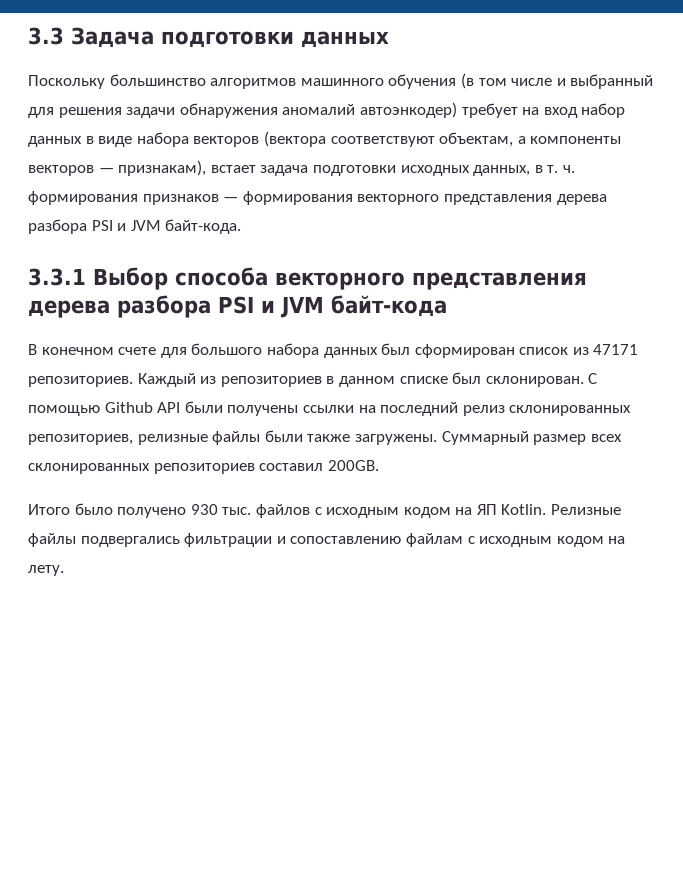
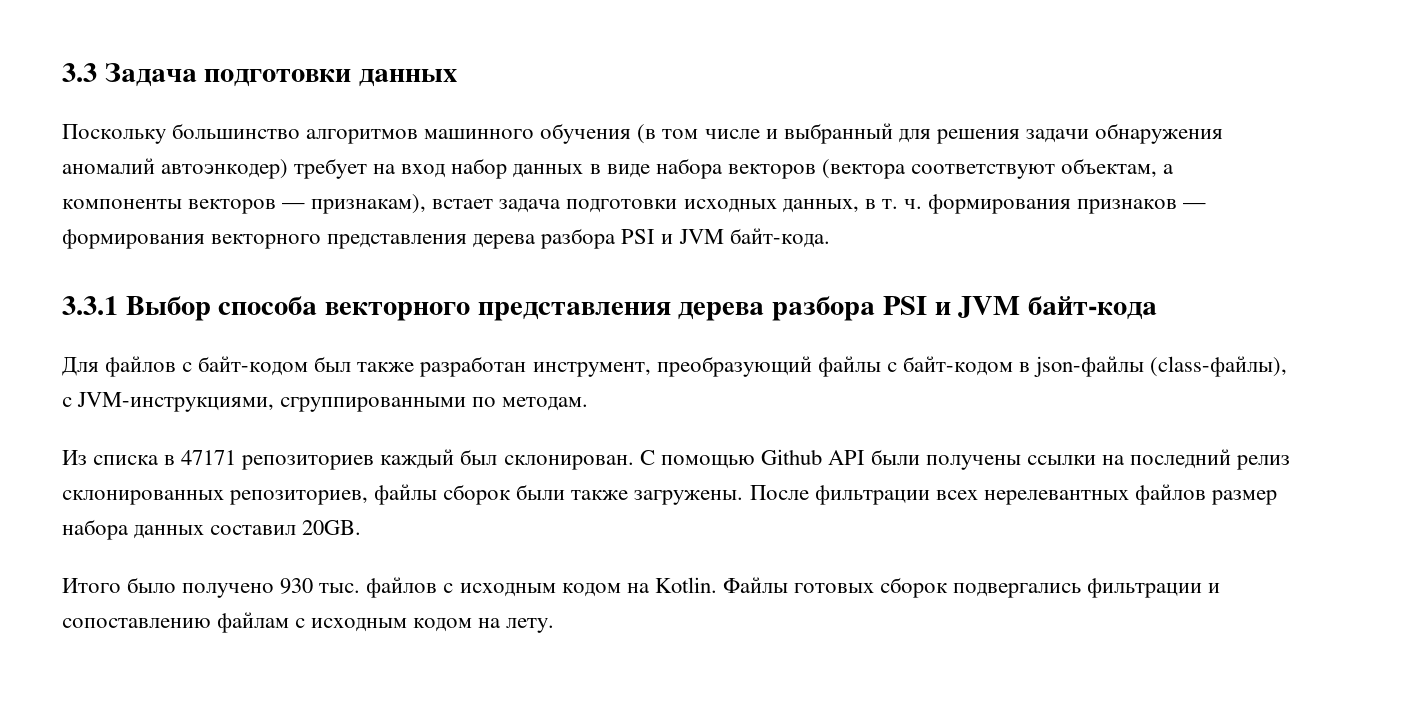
- В конечном счете для большого набора данных был сформирован список из 47171 репозиториев. Каждый из репозиториев в данном списке был склонирован.
+ Для файлов с байт-кодом был также разработан инструмент, преобразующий файлы с байт-кодом в json-файлы (class-файлы), с JVM-инструкциями, сгруппированными по методам.
+ Из списка в 47171 репозиториев каждый был склонирован.
- С помощью Github API были получены ссылки на последний релиз склонированных репозиториев, релизные файлы были также загружены.
+ С помощью Github API были получены ссылки на последний релиз склонированных репозиториев, файлы сборок были также загружены.
- Суммарный размер всех склонированных репозиториев составил 200GB.
+ После фильтрации всех нерелевантных файлов размер набора данных составил 20GB.
- Итого было получено 930 тыс. файлов с исходным кодом на ЯП Kotlin. Релизные файлы подвергались фильтрации и сопоставлению файлам с исходным кодом на лету.
+ Итого было получено 930 тыс. файлов с исходным кодом на Kotlin. Файлы готовых сборок подвергались фильтрации и сопоставлению файлам с исходным кодом на лету.

